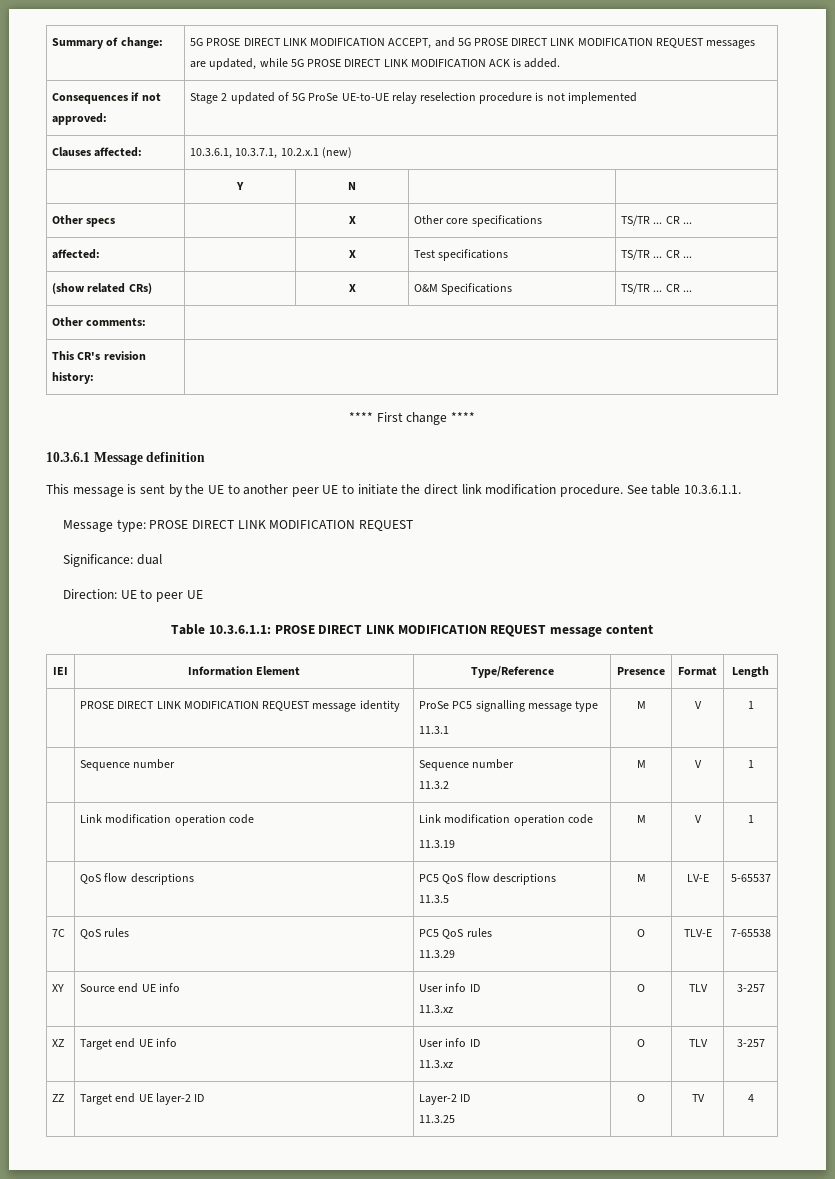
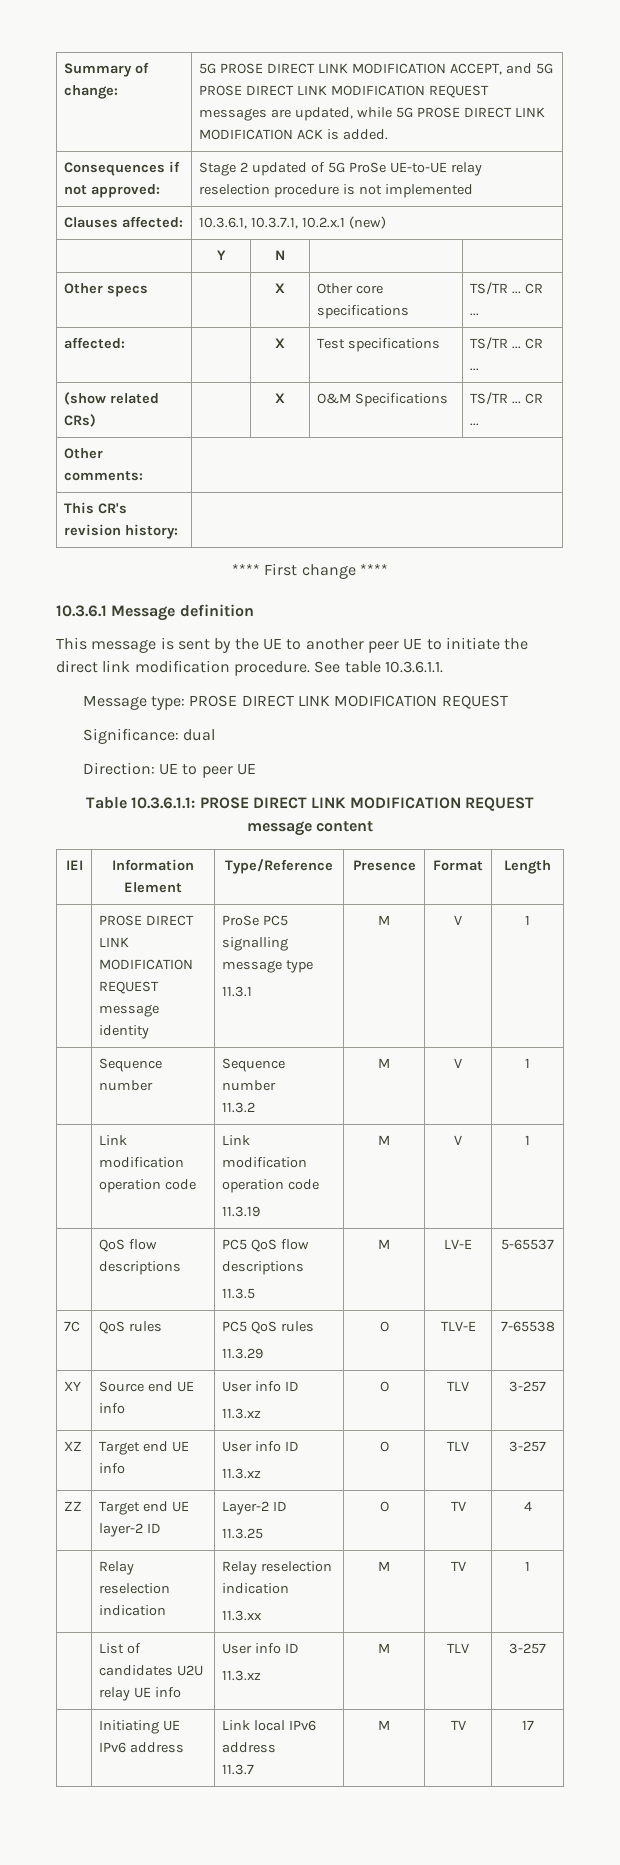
+ | Relay reselection indication | Relay reselection indication
+ 11.3.xx | M | TV | 1
+ | List of candidates U2U relay UE info | User info ID
+ 11.3.xz | M | TLV | 3-257
+ | Initiating UE IPv6 address | Link local IPv6 address
+ 11.3.7 | M | TV | 17

